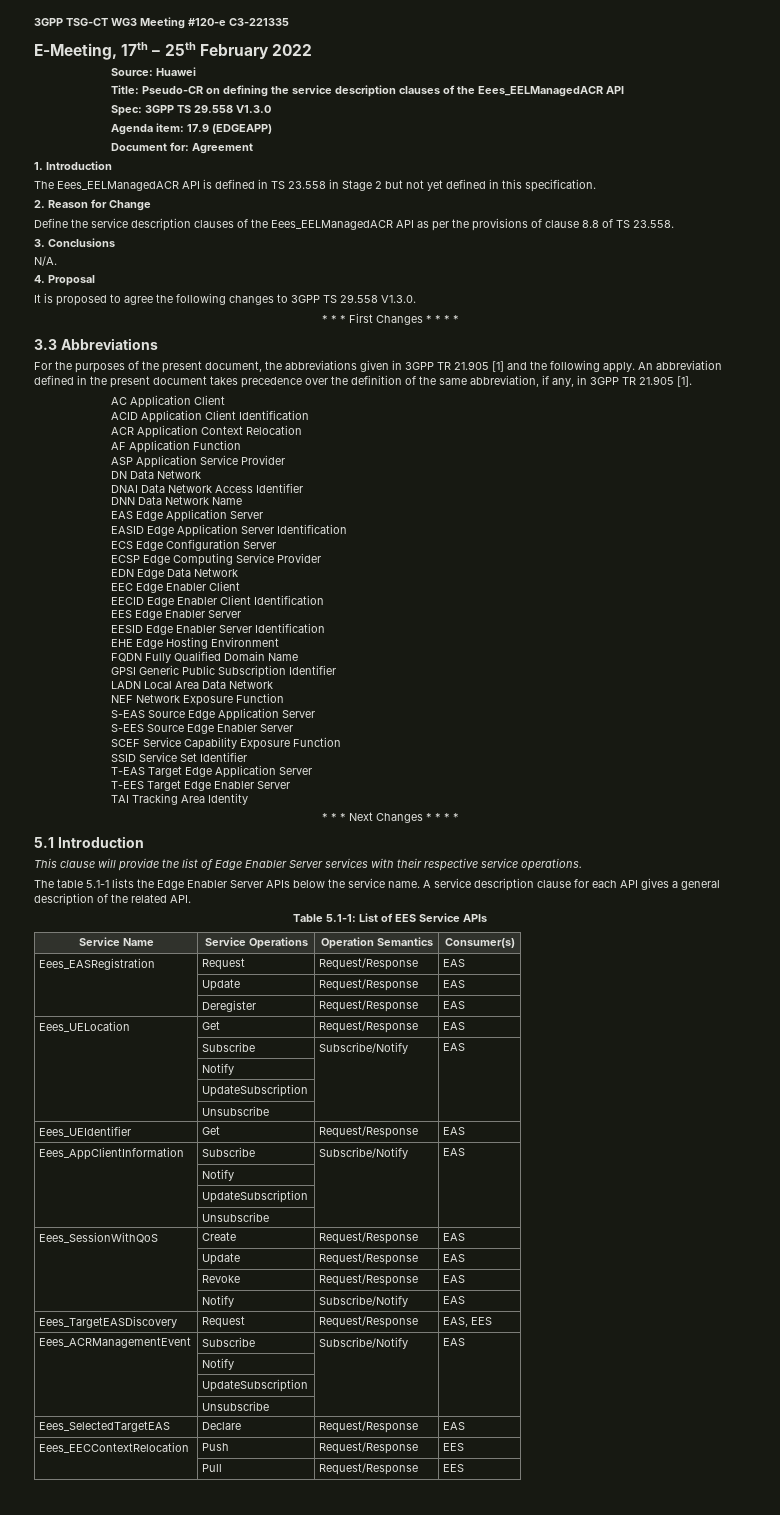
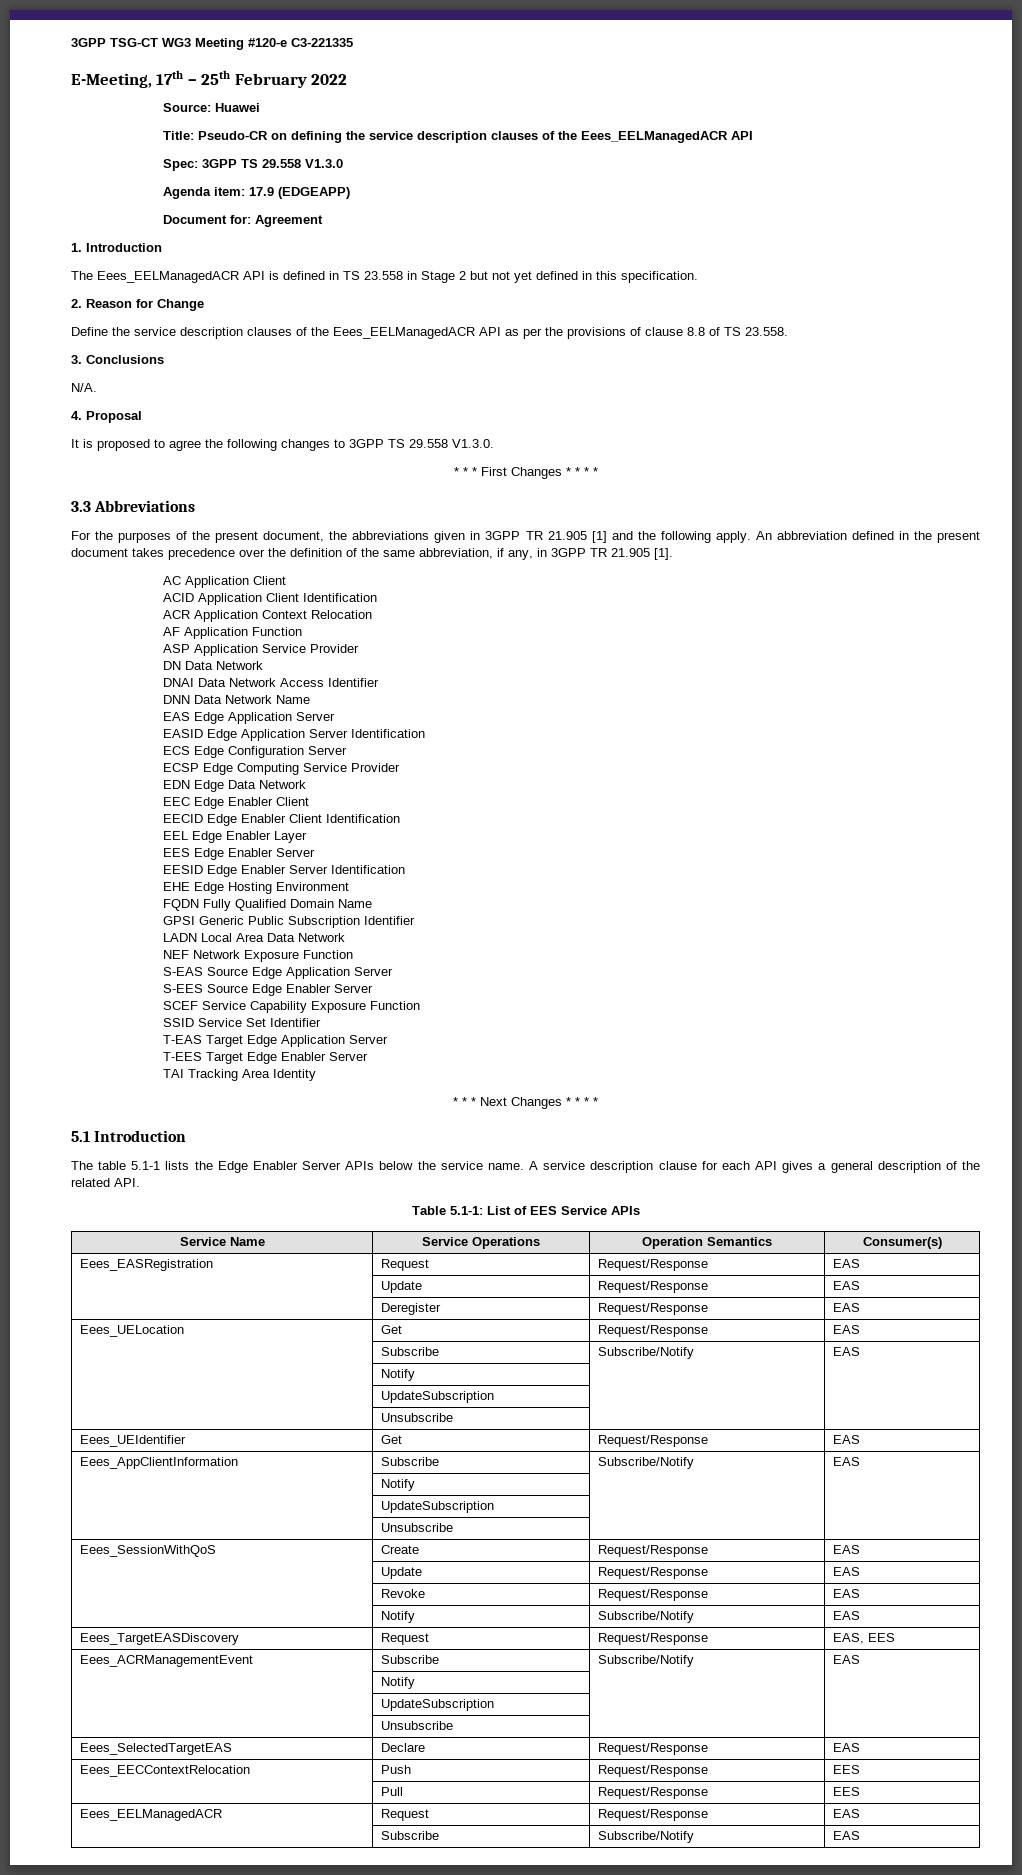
+ EEL Edge Enabler Layer
- This clause will provide the list of Edge Enabler Server services with their respective service operations.
+ Eees_EELManagedACR | Request | Request/Response | EAS
+ | Subscribe | Subscribe/Notify | EAS

